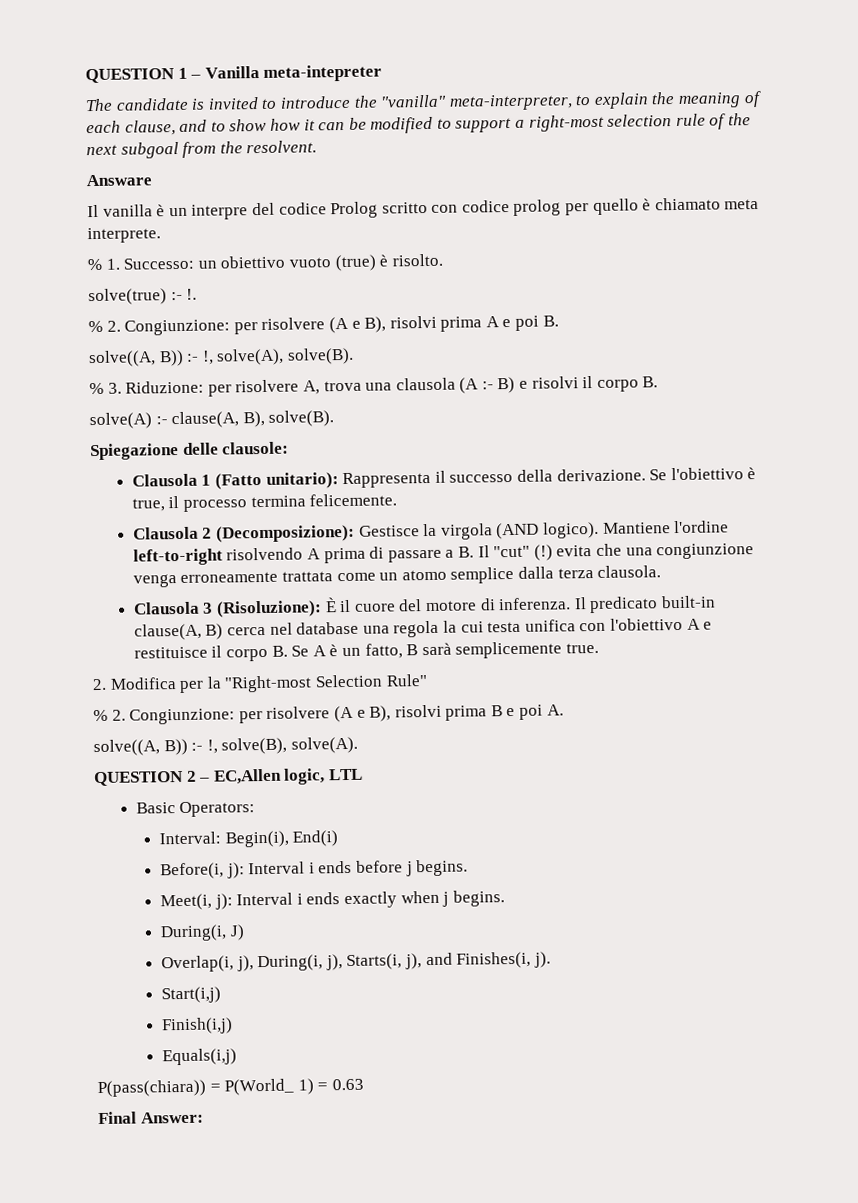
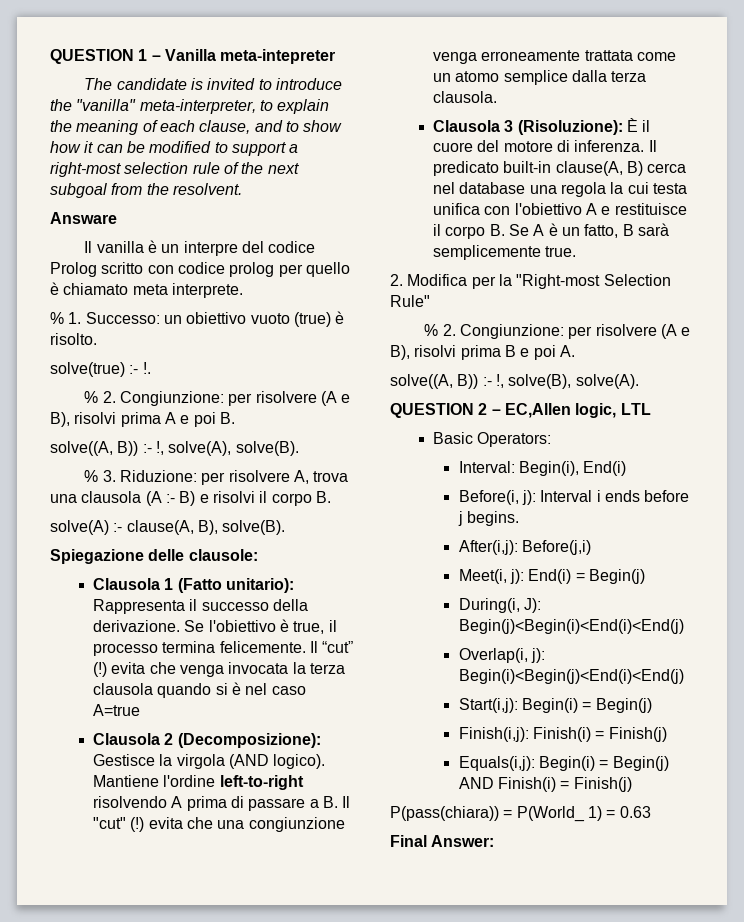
+ Il “cut” (!) evita che venga invocata la terza clausola quando si è nel caso A=true
+ After(i,j): Before(j,i)
- Meet(i, j): Interval i ends exactly when j begins.
- During(i, J)
+ Meet(i, j): End(i) = Begin(j)
+ During(i, J): Begin(j)<Begin(i)<End(i)<End(j)
- Overlap(i, j), During(i, j), Starts(i, j), and Finishes(i, j).
- Start(i,j)
- Finish(i,j)
- Equals(i,j)
+ Overlap(i, j): Begin(i)<Begin(j)<End(i)<End(j)
+ Start(i,j): Begin(i) = Begin(j)
+ Finish(i,j): Finish(i) = Finish(j)
+ Equals(i,j): Begin(i) = Begin(j) AND Finish(i) = Finish(j)

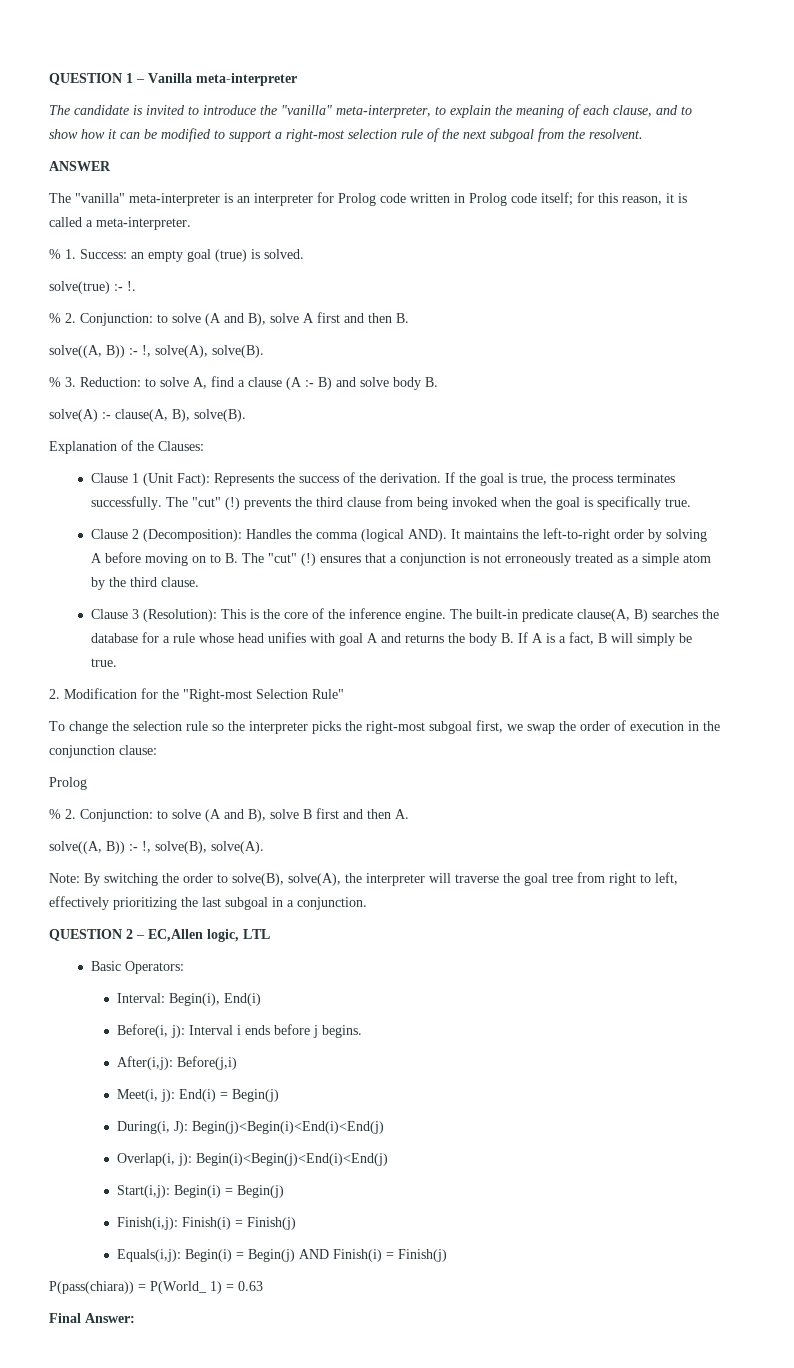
- QUESTION 1 – Vanilla meta-intepreter
+ QUESTION 1 – Vanilla meta-interpreter
- Answare
- Il vanilla è un interpre del codice Prolog scritto con codice prolog per quello è chiamato meta interprete.
- % 1. Successo: un obiettivo vuoto (true) è risolto.
+ ANSWER
+ The "vanilla" meta-interpreter is an interpreter for Prolog code written in Prolog code itself; for this reason, it is called a meta-interpreter.
+ % 1. Success: an empty goal (true) is solved.
- % 2. Congiunzione: per risolvere (A e B), risolvi prima A e poi B.
+ % 2. Conjunction: to solve (A and B), solve A first and then B.
- % 3. Riduzione: per risolvere A, trova una clausola (A :- B) e risolvi il corpo B.
+ % 3. Reduction: to solve A, find a clause (A :- B) and solve body B.
- Spiegazione delle clausole:
- Clausola 1 (Fatto unitario): Rappresenta il successo della derivazione. Se l'obiettivo è true, il processo termina felicemente. Il “cut” (!) evita che venga invocata la terza clausola quando si è nel caso A=true
- Clausola 2 (Decomposizione): Gestisce la virgola (AND logico). Mantiene l'ordine left-to-right risolvendo A prima di passare a B. Il "cut" (!) evita che una congiunzione venga erroneamente trattata come un atomo semplice dalla terza clausola.
- Clausola 3 (Risoluzione): È il cuore del motore di inferenza. Il predicato built-in clause(A, B) cerca nel database una regola la cui testa unifica con l'obiettivo A e restituisce il corpo B. Se A è un fatto, B sarà semplicemente true.
+ Explanation of the Clauses:
+ Clause 1 (Unit Fact): Represents the success of the derivation. If the goal is true, the process terminates successfully. The "cut" (!) prevents the third clause from being invoked when the goal is specifically true.
+ Clause 2 (Decomposition): Handles the comma (logical AND). It maintains the left-to-right order by solving A before moving on to B. The "cut" (!) ensures that a conjunction is not erroneously treated as a simple atom by the third clause.
+ Clause 3 (Resolution): This is the core of the inference engine. The built-in predicate clause(A, B) searches the database for a rule whose head unifies with goal A and returns the body B. If A is a fact, B will simply be true.
- 2. Modifica per la "Right-most Selection Rule"
+ 2. Modification for the "Right-most Selection Rule"
- % 2. Congiunzione: per risolvere (A e B), risolvi prima B e poi A.
+ To change the selection rule so the interpreter picks the right-most subgoal first, we swap the order of execution in the conjunction clause:
+ Prolog
+ % 2. Conjunction: to solve (A and B), solve B first and then A.
+ Note: By switching the order to solve(B), solve(A), the interpreter will traverse the goal tree from right to left, effectively prioritizing the last subgoal in a conjunction.

